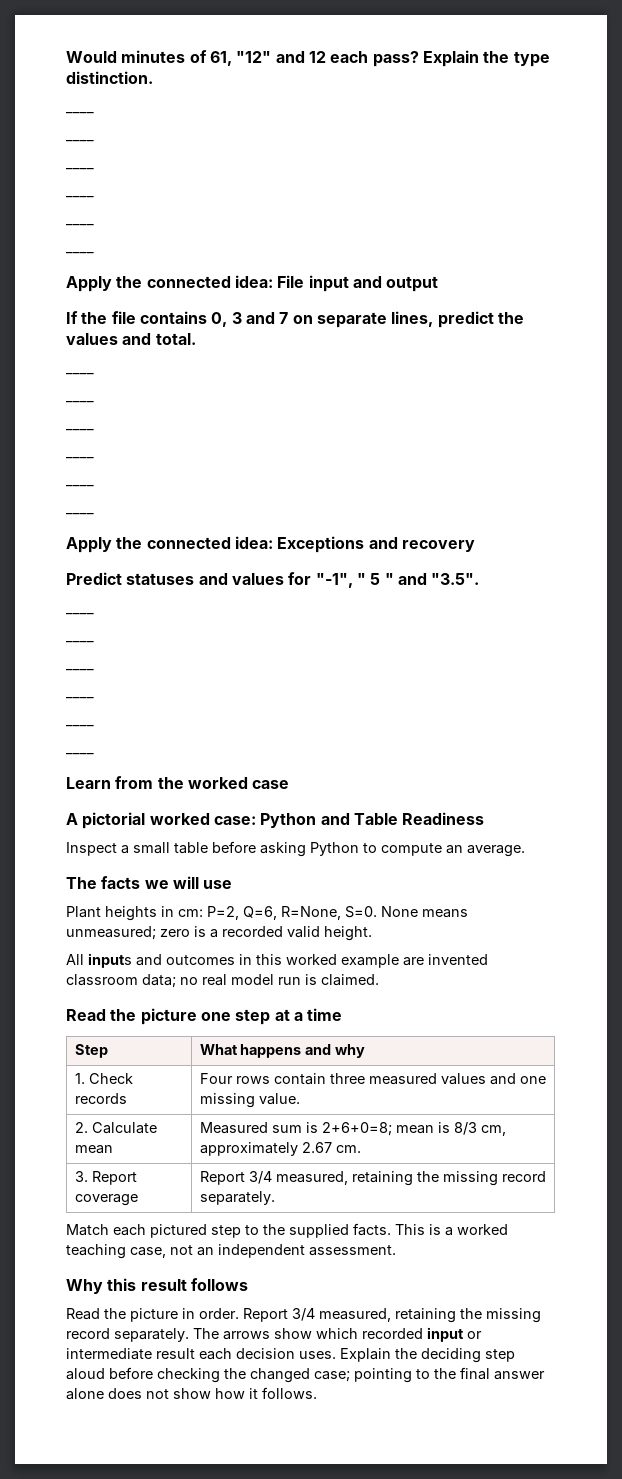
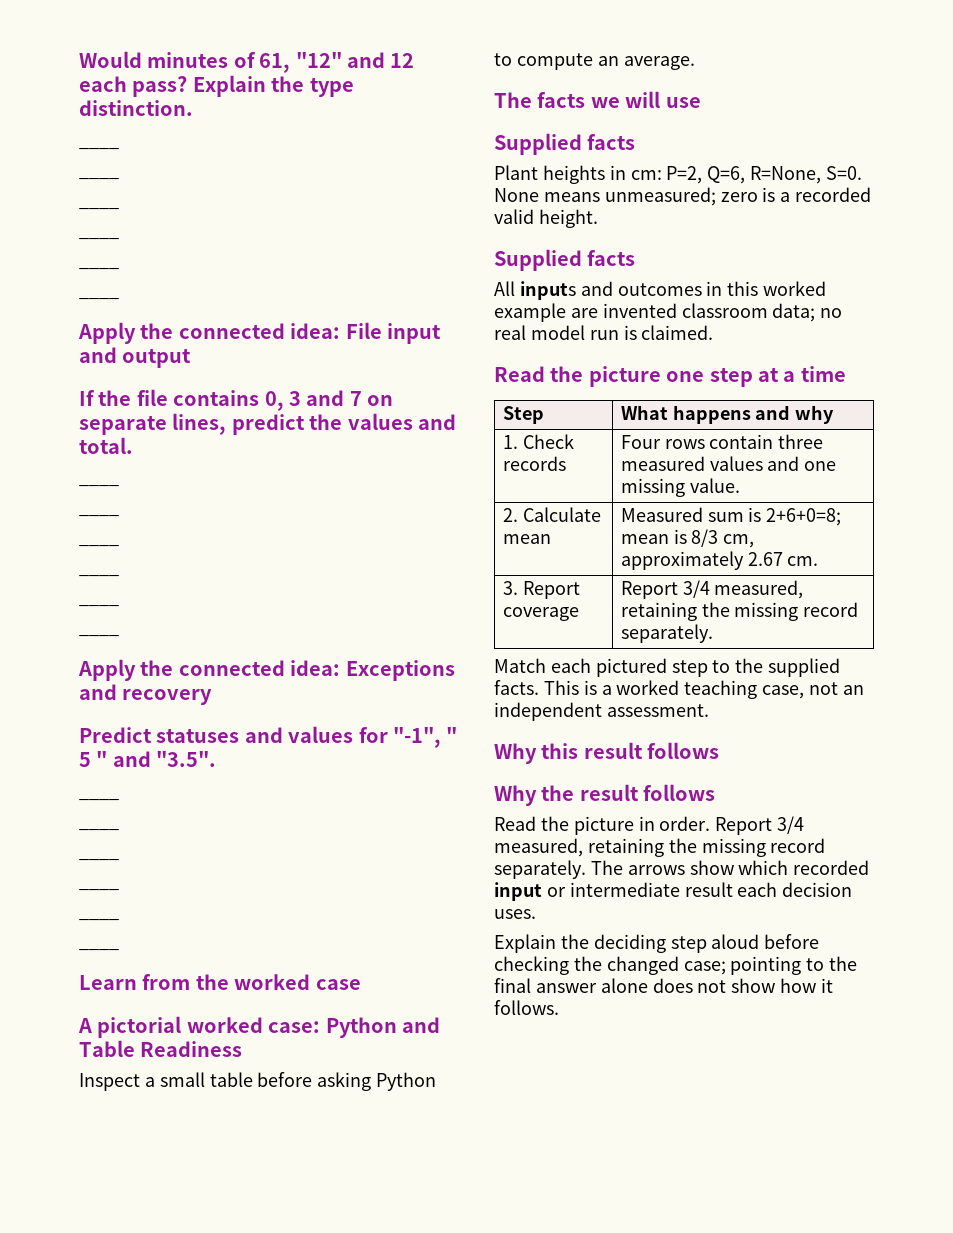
  The facts we will use
+ Supplied facts
  Plant heights in cm: P=2, Q=6, R=None, S=0. None means unmeasured; zero is a recorded valid height.
+ Supplied facts
+ Why the result follows
- The arrows show which recorded input or intermediate result each decision uses. Explain the deciding step aloud before checking the changed case; pointing to the final answer alone does not show how it follows.
+ The arrows show which recorded input or intermediate result each decision uses.
+ Explain the deciding step aloud before checking the changed case; pointing to the final answer alone does not show how it follows.

